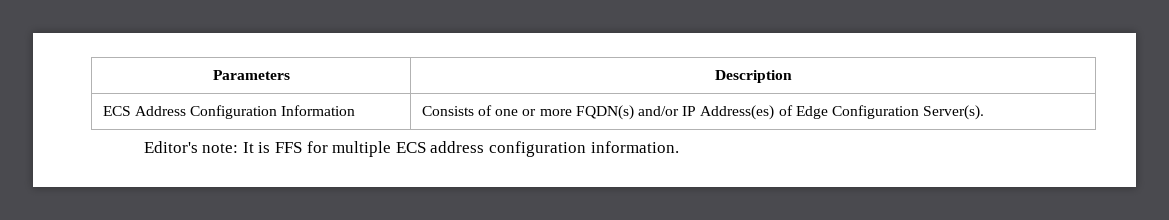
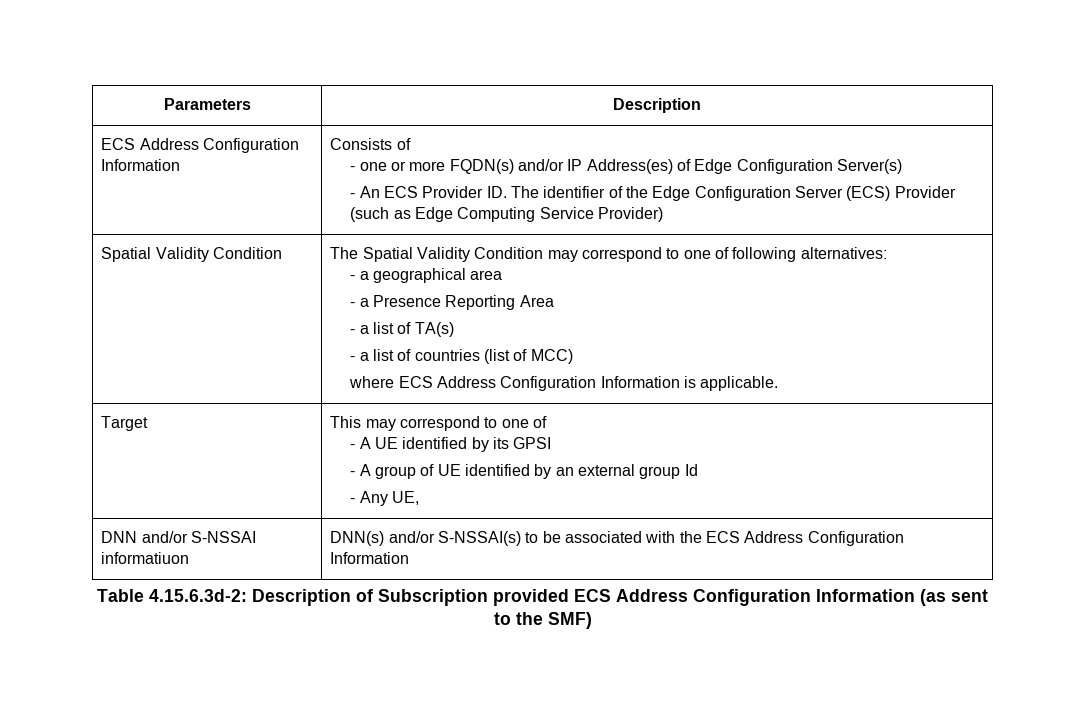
- ECS Address Configuration Information | Consists of one or more FQDN(s) and/or IP Address(es) of Edge Configuration Server(s).
- Editor's note: It is FFS for multiple ECS address configuration information.
+ ECS Address Configuration Information | Consists of
+ - one or more FQDN(s) and/or IP Address(es) of Edge Configuration Server(s)
+ - An ECS Provider ID. The identifier of the Edge Configuration Server (ECS) Provider (such as Edge Computing Service Provider)
+ Spatial Validity Condition | The Spatial Validity Condition may correspond to one of following alternatives:
+ - a geographical area
+ - a Presence Reporting Area
+ - a list of TA(s)
+ - a list of countries (list of MCC)
+ where ECS Address Configuration Information is applicable.
+ Target | This may correspond to one of
+ - A UE identified by its GPSI
+ - A group of UE identified by an external group Id
+ - Any UE,
+ DNN and/or S-NSSAI informatiuon | DNN(s) and/or S-NSSAI(s) to be associated with the ECS Address Configuration Information
+ Table 4.15.6.3d-2: Description of Subscription provided ECS Address Configuration Information (as sent to the SMF)

